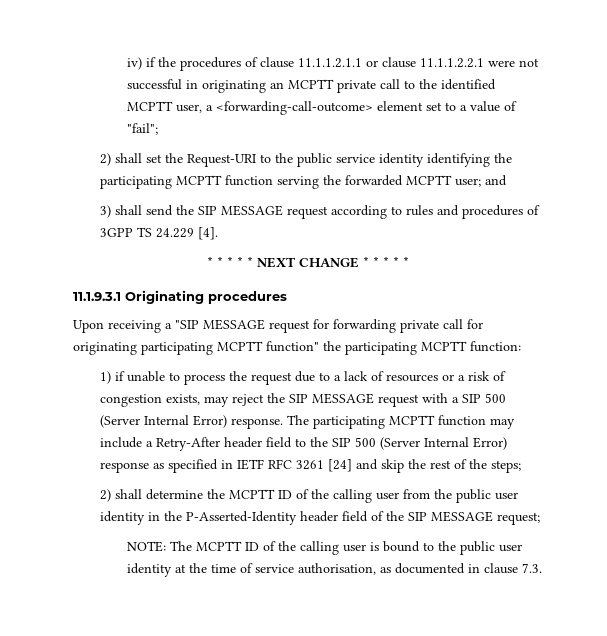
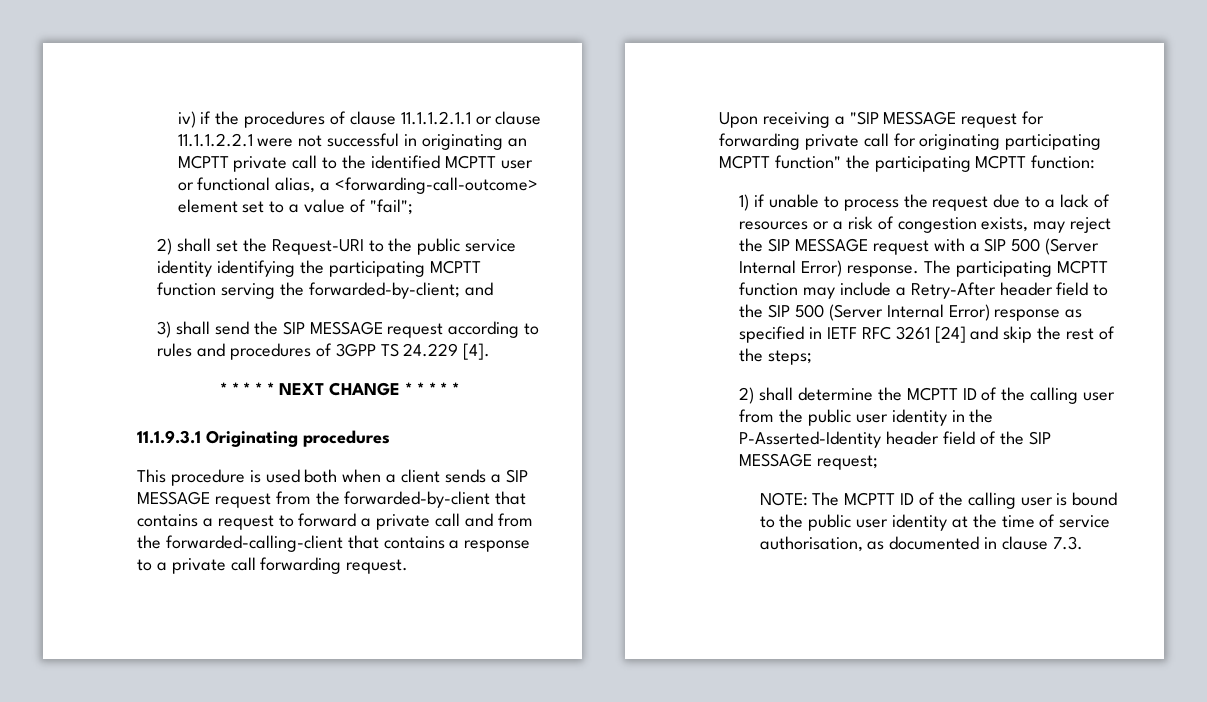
- iv) if the procedures of clause 11.1.1.2.1.1 or clause 11.1.1.2.2.1 were not successful in originating an MCPTT private call to the identified MCPTT user, a <forwarding-call-outcome> element set to a value of "fail";
+ iv) if the procedures of clause 11.1.1.2.1.1 or clause 11.1.1.2.2.1 were not successful in originating an MCPTT private call to the identified MCPTT user or functional alias, a <forwarding-call-outcome> element set to a value of "fail";
- 2) shall set the Request-URI to the public service identity identifying the participating MCPTT function serving the forwarded MCPTT user; and
+ 2) shall set the Request-URI to the public service identity identifying the participating MCPTT function serving the forwarded-by-client; and
+ This procedure is used both when a client sends a SIP MESSAGE request from the forwarded-by-client that contains a request to forward a private call and from the forwarded-calling-client that contains a response to a private call forwarding request.

